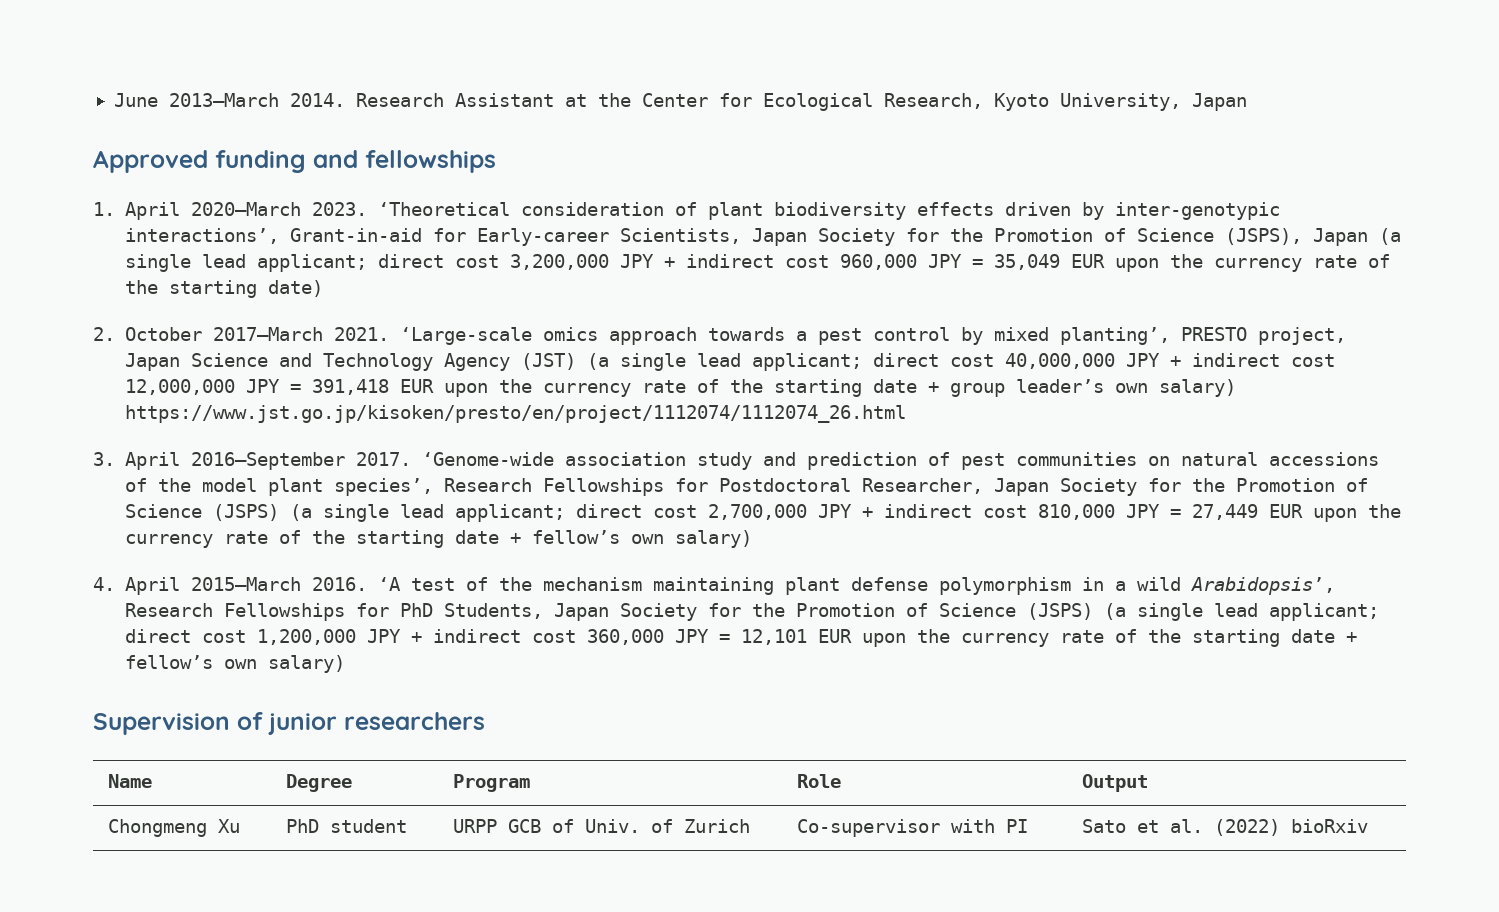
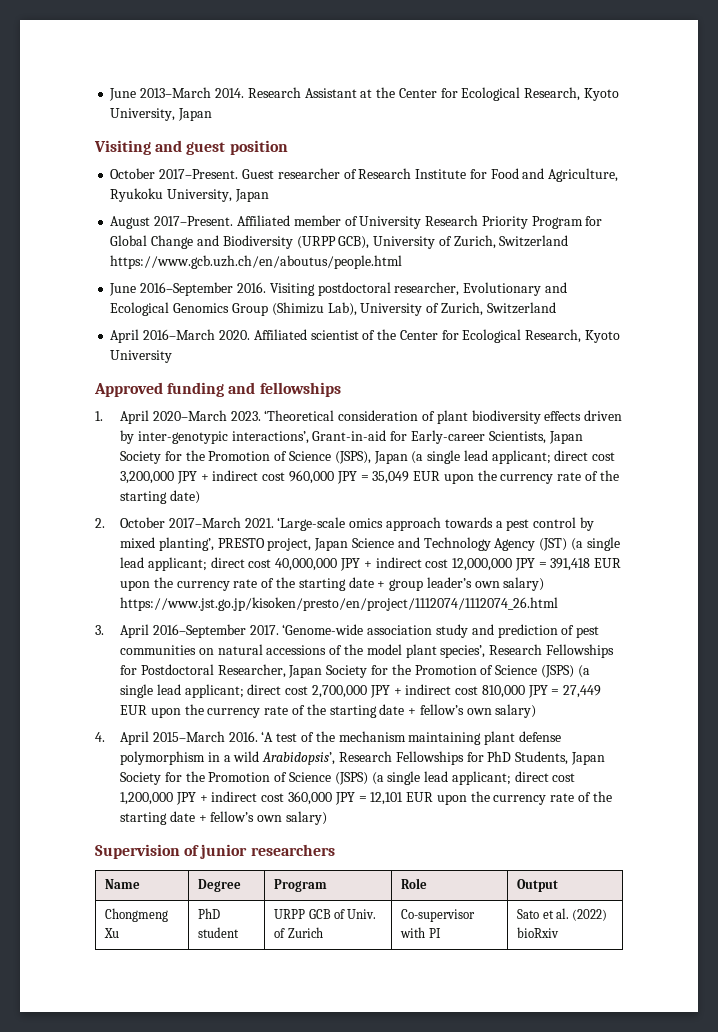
+ Visiting and guest position
+ October 2017–Present. Guest researcher of Research Institute for Food and Agriculture, Ryukoku University, Japan
+ August 2017–Present. Affiliated member of University Research Priority Program for Global Change and Biodiversity (URPP GCB), University of Zurich, Switzerland https://www.gcb.uzh.ch/en/aboutus/people.html
+ June 2016–September 2016. Visiting postdoctoral researcher, Evolutionary and Ecological Genomics Group (Shimizu Lab), University of Zurich, Switzerland
+ April 2016–March 2020. Affiliated scientist of the Center for Ecological Research, Kyoto University

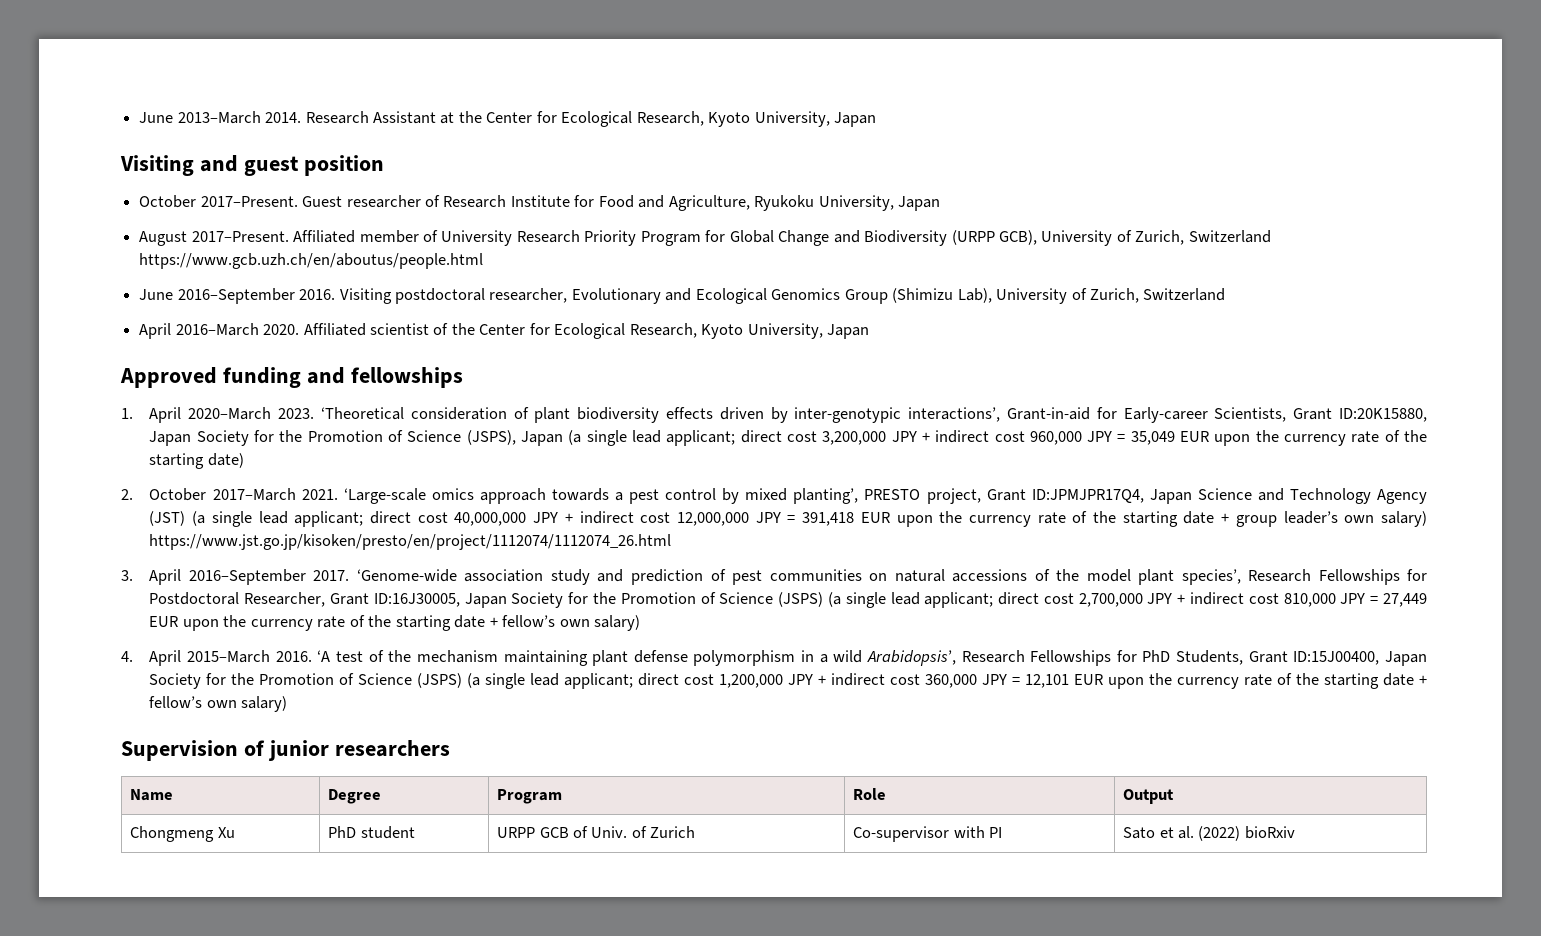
- Affiliated scientist of the Center for Ecological Research, Kyoto University
+ Affiliated scientist of the Center for Ecological Research, Kyoto University, Japan
- ‘Theoretical consideration of plant biodiversity effects driven by inter-genotypic interactions’, Grant-in-aid for Early-career Scientists, Japan Society for the Promotion of Science (JSPS), Japan (a single lead applicant; direct cost 3,200,000 JPY + indirect cost 960,000 JPY = 35,049 EUR upon the currency rate of the starting date)
+ ‘Theoretical consideration of plant biodiversity effects driven by inter-genotypic interactions’, Grant-in-aid for Early-career Scientists, Grant ID:20K15880, Japan Society for the Promotion of Science (JSPS), Japan (a single lead applicant; direct cost 3,200,000 JPY + indirect cost 960,000 JPY = 35,049 EUR upon the currency rate of the starting date)
- ‘Large-scale omics approach towards a pest control by mixed planting’, PRESTO project, Japan Science and Technology Agency (JST) (a single lead applicant; direct cost 40,000,000 JPY + indirect cost 12,000,000 JPY = 391,418 EUR upon the currency rate of the starting date + group leader’s own salary) https://www.jst.go.jp/kisoken/presto/en/project/1112074/1112074_26.html
+ ‘Large-scale omics approach towards a pest control by mixed planting’, PRESTO project, Grant ID:JPMJPR17Q4, Japan Science and Technology Agency (JST) (a single lead applicant; direct cost 40,000,000 JPY + indirect cost 12,000,000 JPY = 391,418 EUR upon the currency rate of the starting date + group leader’s own salary) https://www.jst.go.jp/kisoken/presto/en/project/1112074/1112074_26.html
- ‘Genome-wide association study and prediction of pest communities on natural accessions of the model plant species’, Research Fellowships for Postdoctoral Researcher, Japan Society for the Promotion of Science (JSPS) (a single lead applicant; direct cost 2,700,000 JPY + indirect cost 810,000 JPY = 27,449 EUR upon the currency rate of the starting date + fellow’s own salary)
+ ‘Genome-wide association study and prediction of pest communities on natural accessions of the model plant species’, Research Fellowships for Postdoctoral Researcher, Grant ID:16J30005, Japan Society for the Promotion of Science (JSPS) (a single lead applicant; direct cost 2,700,000 JPY + indirect cost 810,000 JPY = 27,449 EUR upon the currency rate of the starting date + fellow’s own salary)
- ‘A test of the mechanism maintaining plant defense polymorphism in a wild Arabidopsis’, Research Fellowships for PhD Students, Japan Society for the Promotion of Science (JSPS) (a single lead applicant; direct cost 1,200,000 JPY + indirect cost 360,000 JPY = 12,101 EUR upon the currency rate of the starting date + fellow’s own salary)
+ ‘A test of the mechanism maintaining plant defense polymorphism in a wild Arabidopsis’, Research Fellowships for PhD Students, Grant ID:15J00400, Japan Society for the Promotion of Science (JSPS) (a single lead applicant; direct cost 1,200,000 JPY + indirect cost 360,000 JPY = 12,101 EUR upon the currency rate of the starting date + fellow’s own salary)

